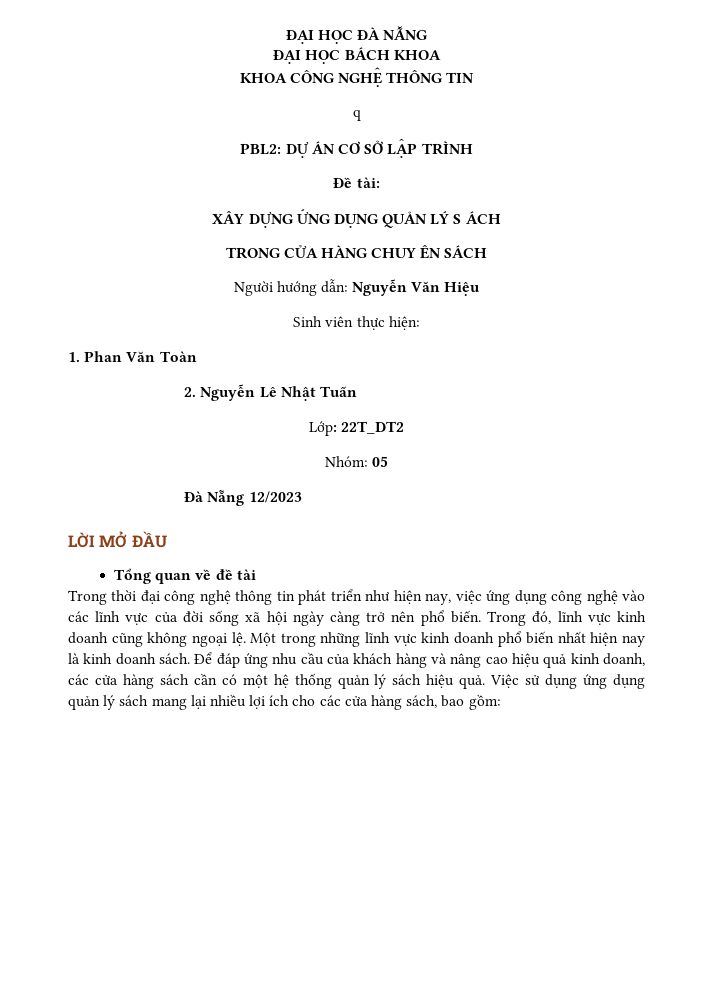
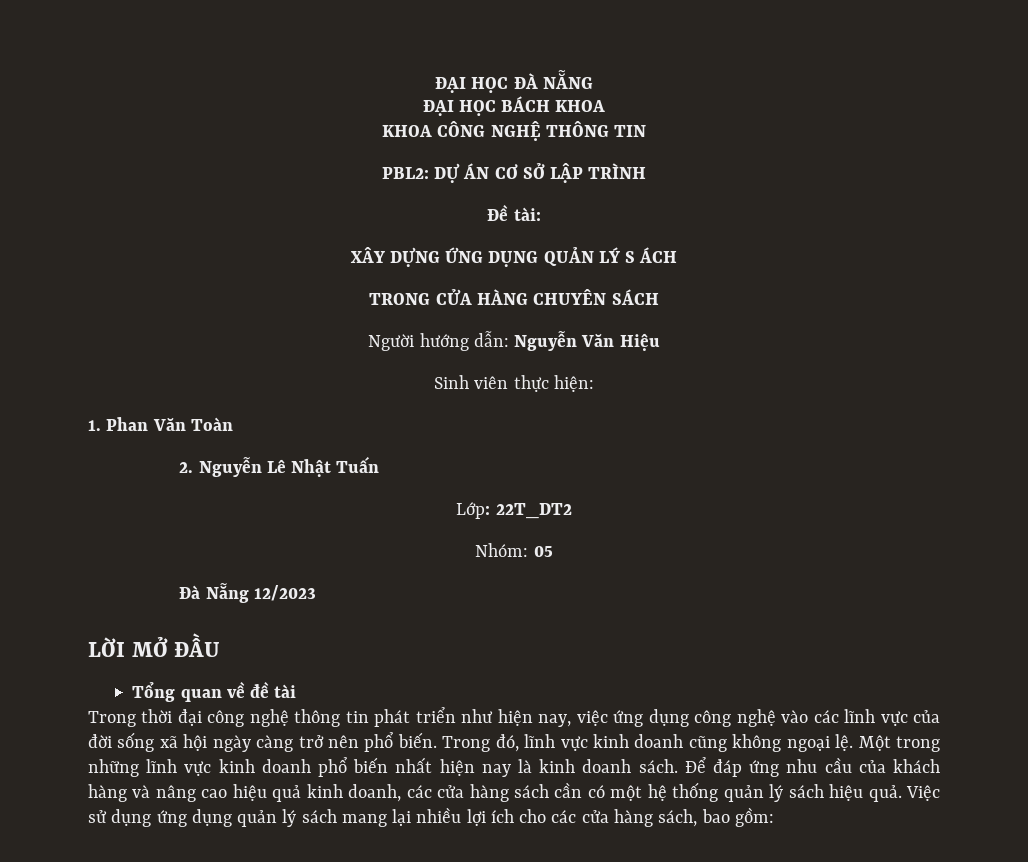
- q
- TRONG CỬA HÀNG CHUY ÊN SÁCH
+ TRONG CỬA HÀNG CHUYÊN SÁCH

